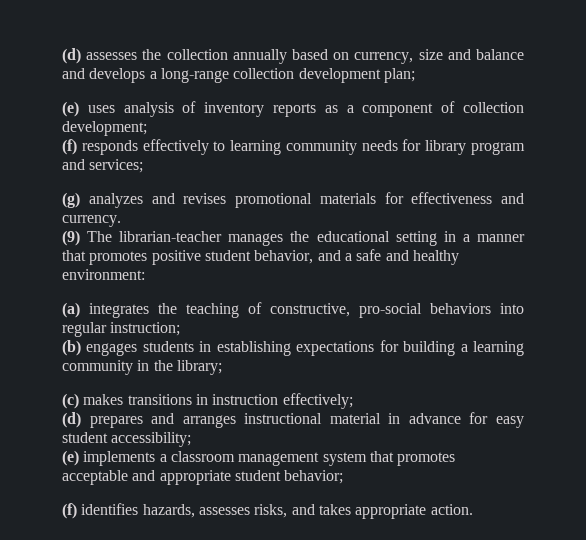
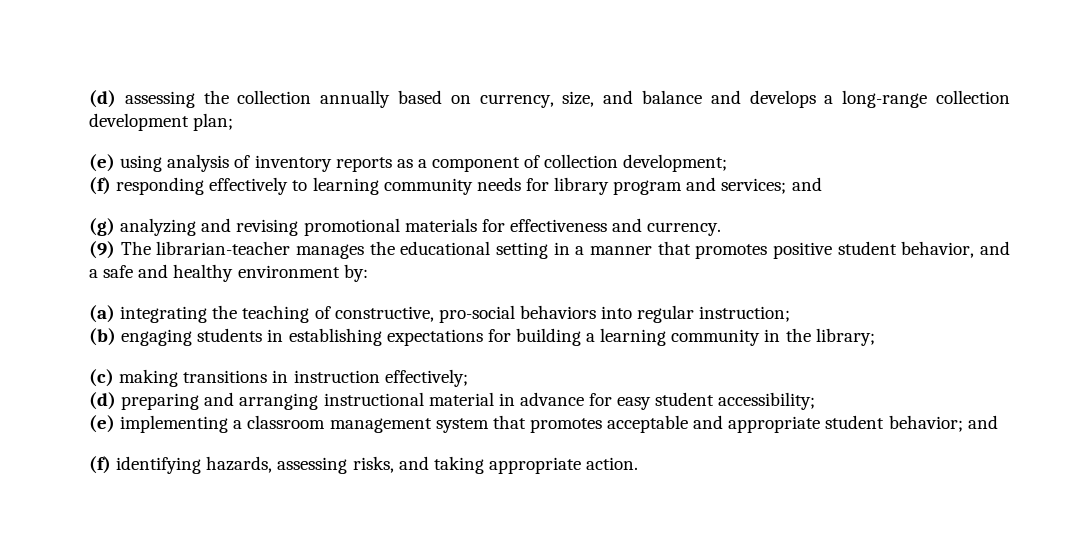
- (d) assesses the collection annually based on currency, size and balance and develops a long-range collection development plan;
+ (d) assessing the collection annually based on currency, size, and balance and develops a long-range collection development plan;
- (e) uses analysis of inventory reports as a component of collection development;
+ (e) using analysis of inventory reports as a component of collection development;
- (f) responds effectively to learning community needs for library program and services;
+ (f) responding effectively to learning community needs for library program and services; and
- (g) analyzes and revises promotional materials for effectiveness and currency.
+ (g) analyzing and revising promotional materials for effectiveness and currency.
- (9) The librarian-teacher manages the educational setting in a manner that promotes positive student behavior, and a safe and healthy environment:
+ (9) The librarian-teacher manages the educational setting in a manner that promotes positive student behavior, and a safe and healthy environment by:
- (a) integrates the teaching of constructive, pro-social behaviors into regular instruction;
+ (a) integrating the teaching of constructive, pro-social behaviors into regular instruction;
- (b) engages students in establishing expectations for building a learning community in the library;
+ (b) engaging students in establishing expectations for building a learning community in the library;
- (c) makes transitions in instruction effectively;
+ (c) making transitions in instruction effectively;
- (d) prepares and arranges instructional material in advance for easy student accessibility;
+ (d) preparing and arranging instructional material in advance for easy student accessibility;
- (e) implements a classroom management system that promotes acceptable and appropriate student behavior;
- (f) identifies hazards, assesses risks, and takes appropriate action.
+ (e) implementing a classroom management system that promotes acceptable and appropriate student behavior; and
+ (f) identifying hazards, assessing risks, and taking appropriate action.

